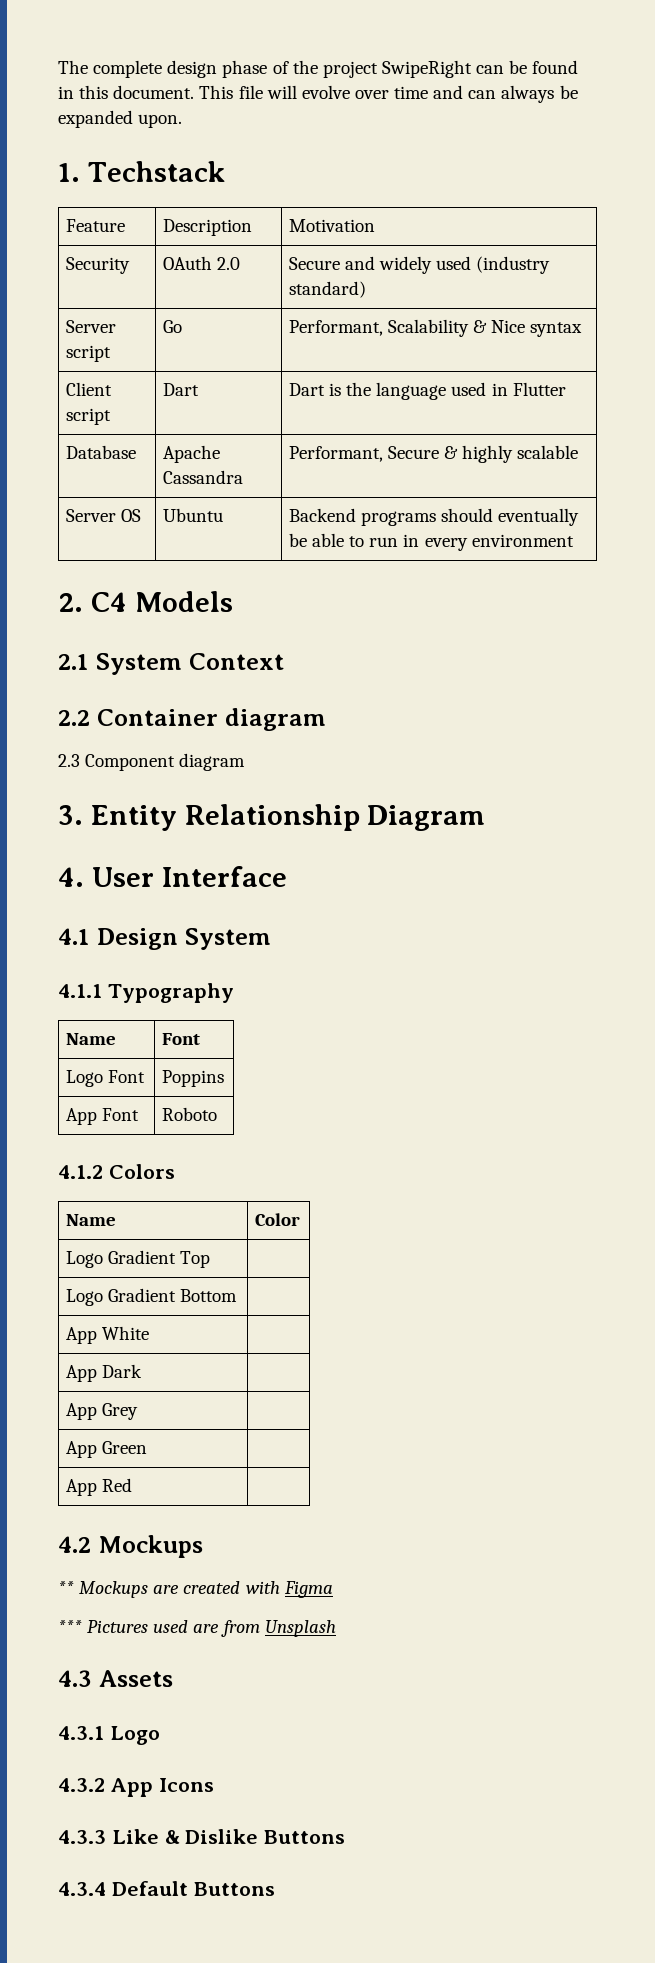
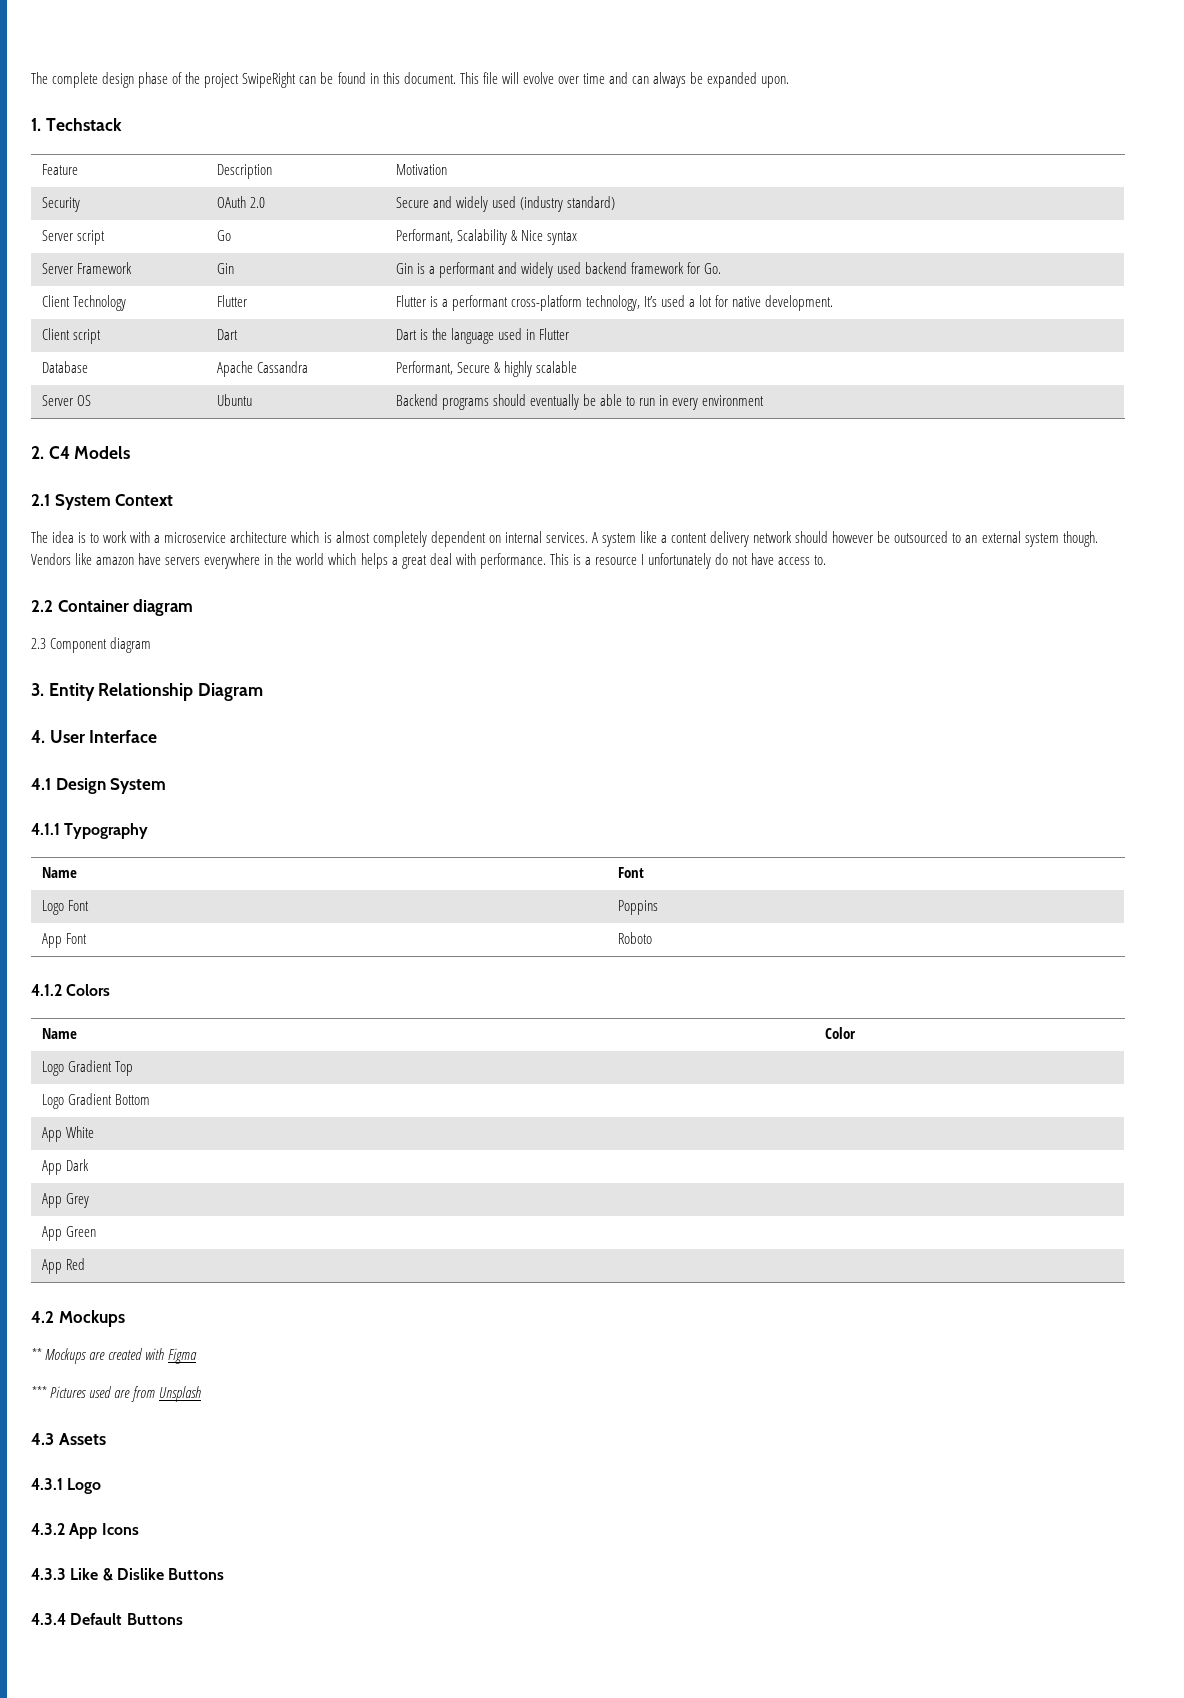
+ Server Framework | Gin | Gin is a performant and widely used backend framework for Go.
+ Client Technology | Flutter | Flutter is a performant cross-platform technology, It’s used a lot for native development.
+ The idea is to work with a microservice architecture which is almost completely dependent on internal services. A system like a content delivery network should however be outsourced to an external system though. Vendors like amazon have servers everywhere in the world which helps a great deal with performance. This is a resource I unfortunately do not have access to.

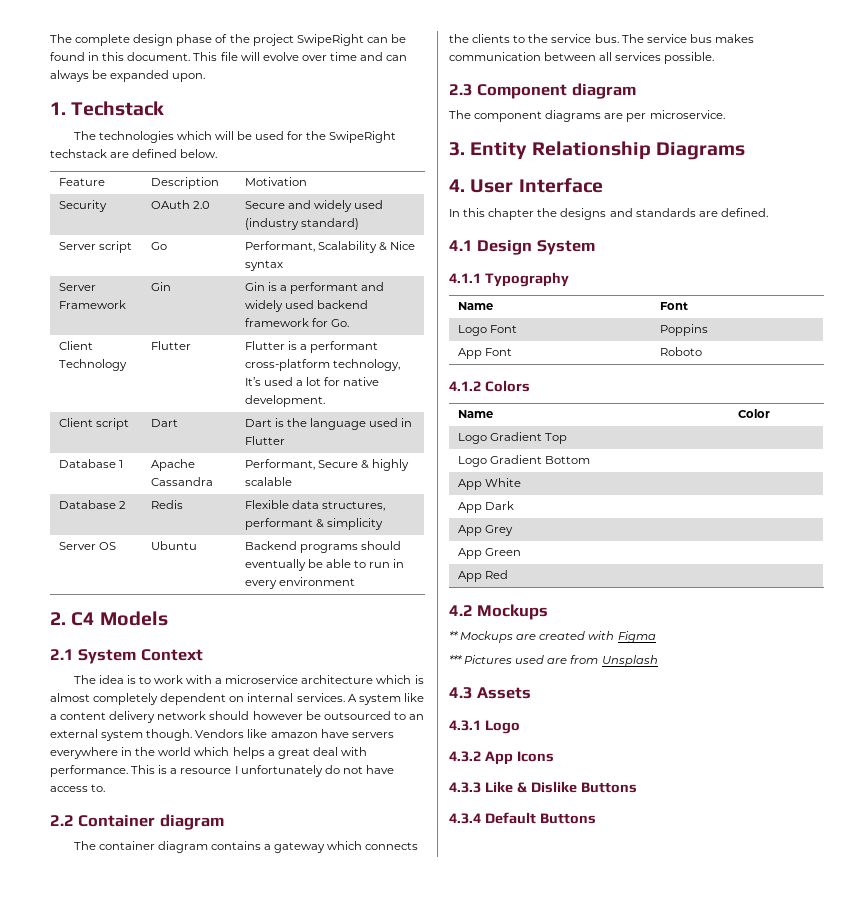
+ The technologies which will be used for the SwipeRight techstack are defined below.
- Database | Apache Cassandra | Performant, Secure & highly scalable
+ Database 1 | Apache Cassandra | Performant, Secure & highly scalable
+ Database 2 | Redis | Flexible data structures, performant & simplicity
+ The container diagram contains a gateway which connects the clients to the service bus. The service bus makes communication between all services possible.
  2.3 Component diagram
+ The component diagrams are per microservice.
- 3. Entity Relationship Diagram
+ 3. Entity Relationship Diagrams
+ In this chapter the designs and standards are defined.

